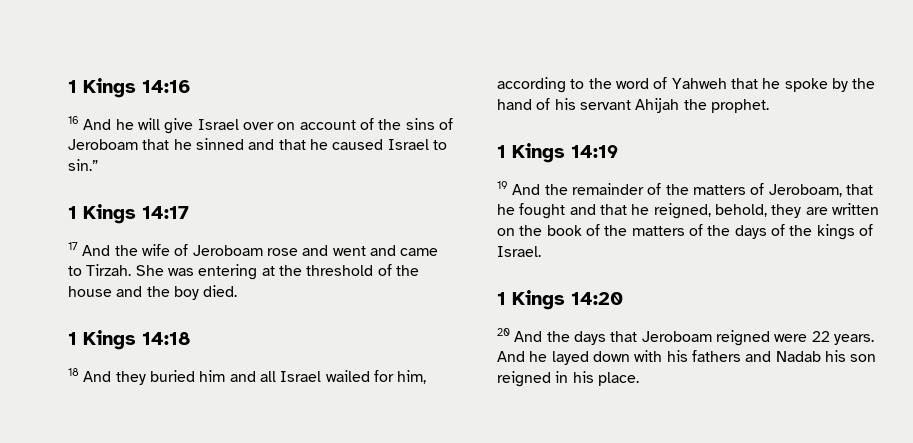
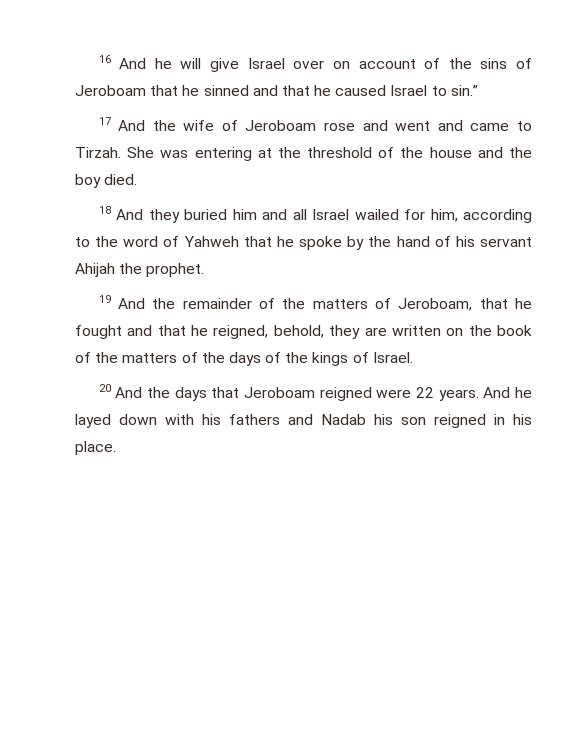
- 1 Kings 14:16
- 1 Kings 14:17
- 1 Kings 14:18
- 1 Kings 14:19
- 1 Kings 14:20

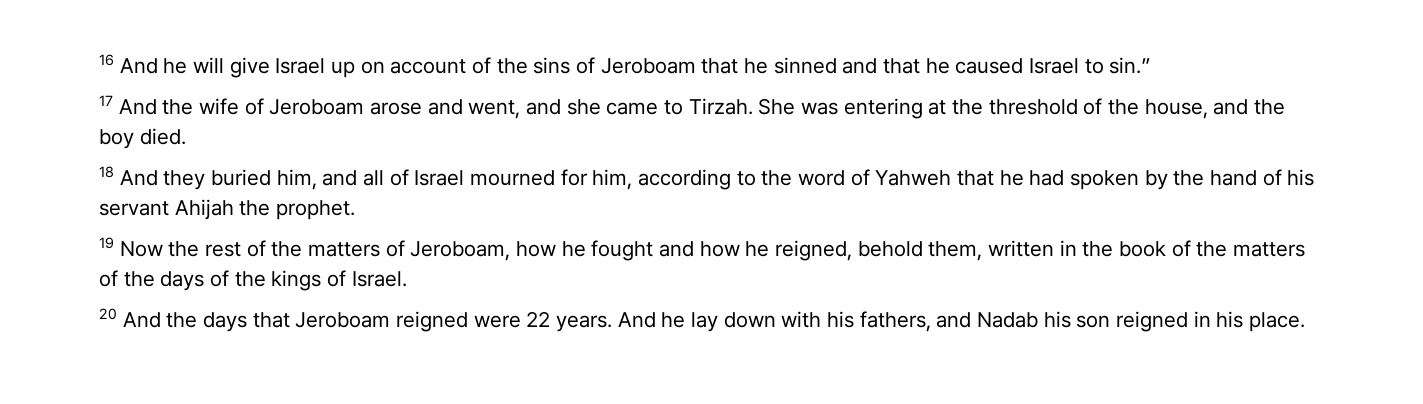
- 16 And he will give Israel over on account of the sins of Jeroboam that he sinned and that he caused Israel to sin.”
+ 16 And he will give Israel up on account of the sins of Jeroboam that he sinned and that he caused Israel to sin.”
- 17 And the wife of Jeroboam rose and went and came to Tirzah.
+ 17 And the wife of Jeroboam arose and went, and she came to Tirzah.
- She was entering at the threshold of the house and the boy died.
+ She was entering at the threshold of the house, and the boy died.
- 18 And they buried him and all Israel wailed for him, according to the word of Yahweh that he spoke by the hand of his servant Ahijah the prophet.
+ 18 And they buried him, and all of Israel mourned for him, according to the word of Yahweh that he had spoken by the hand of his servant Ahijah the prophet.
- 19 And the remainder of the matters of Jeroboam, that he fought and that he reigned, behold, they are written on the book of the matters of the days of the kings of Israel.
+ 19 Now the rest of the matters of Jeroboam, how he fought and how he reigned, behold them, written in the book of the matters of the days of the kings of Israel.
- And he layed down with his fathers and Nadab his son reigned in his place.
+ And he lay down with his fathers, and Nadab his son reigned in his place.

